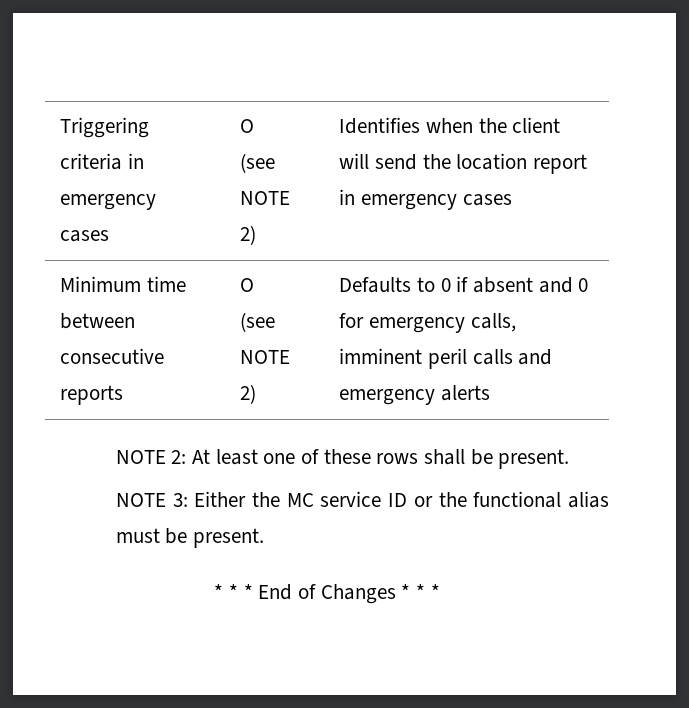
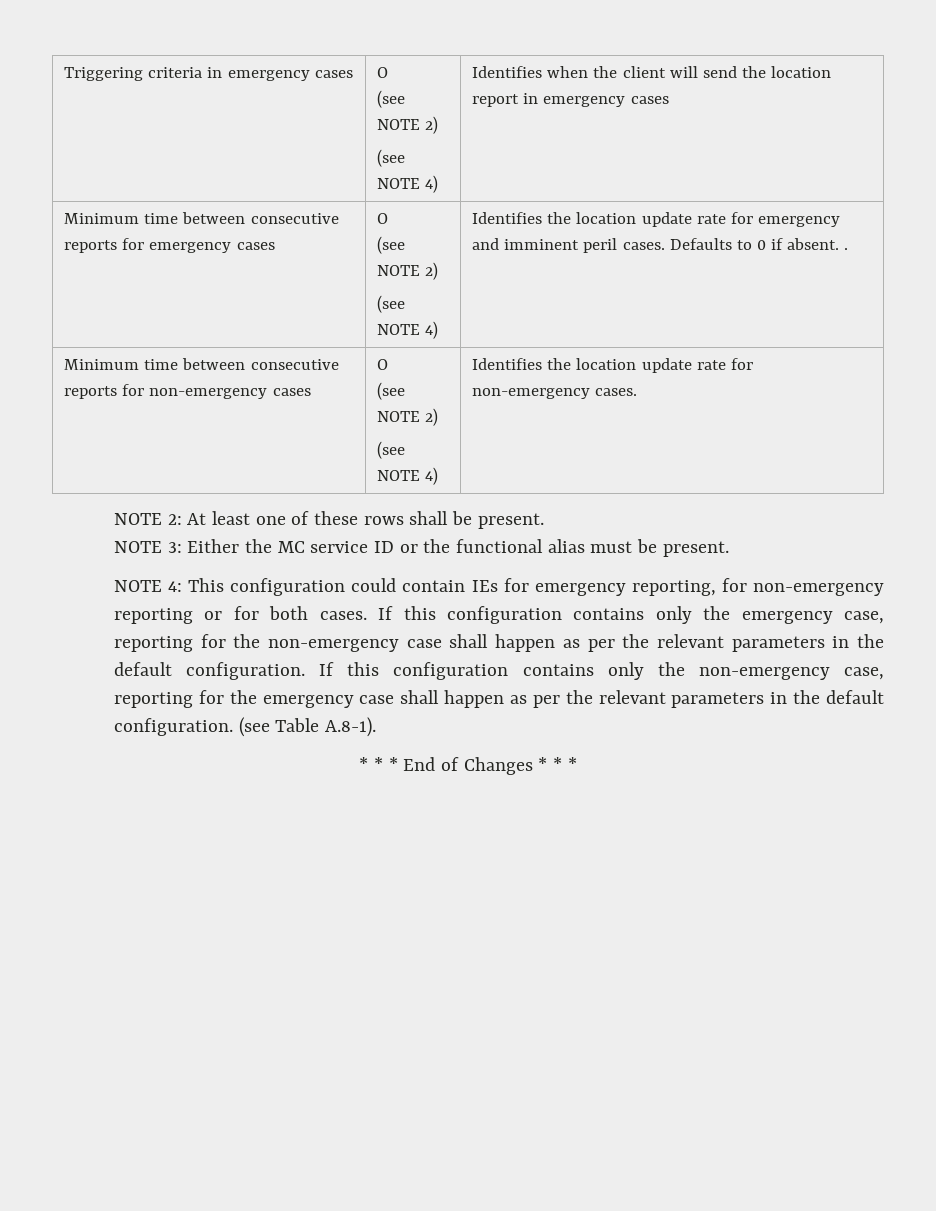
  Triggering criteria in emergency cases | O
- (see NOTE 2) | Identifies when the client will send the location report in emergency cases
+ (see NOTE 2)
+ (see NOTE 4) | Identifies when the client will send the location report in emergency cases
- Minimum time between consecutive reports | O
- (see NOTE 2) | Defaults to 0 if absent and 0 for emergency calls, imminent peril calls and emergency alerts
+ Minimum time between consecutive reports for emergency cases | O
+ (see NOTE 2)
+ (see NOTE 4) | Identifies the location update rate for emergency and imminent peril cases. Defaults to 0 if absent. .
+ Minimum time between consecutive reports for non-emergency cases | O
+ (see NOTE 2)
+ (see NOTE 4) | Identifies the location update rate for non-emergency cases.
+ NOTE 4: This configuration could contain IEs for emergency reporting, for non-emergency reporting or for both cases. If this configuration contains only the emergency case, reporting for the non-emergency case shall happen as per the relevant parameters in the default configuration. If this configuration contains only the non-emergency case, reporting for the emergency case shall happen as per the relevant parameters in the default configuration. (see Table A.8-1).

